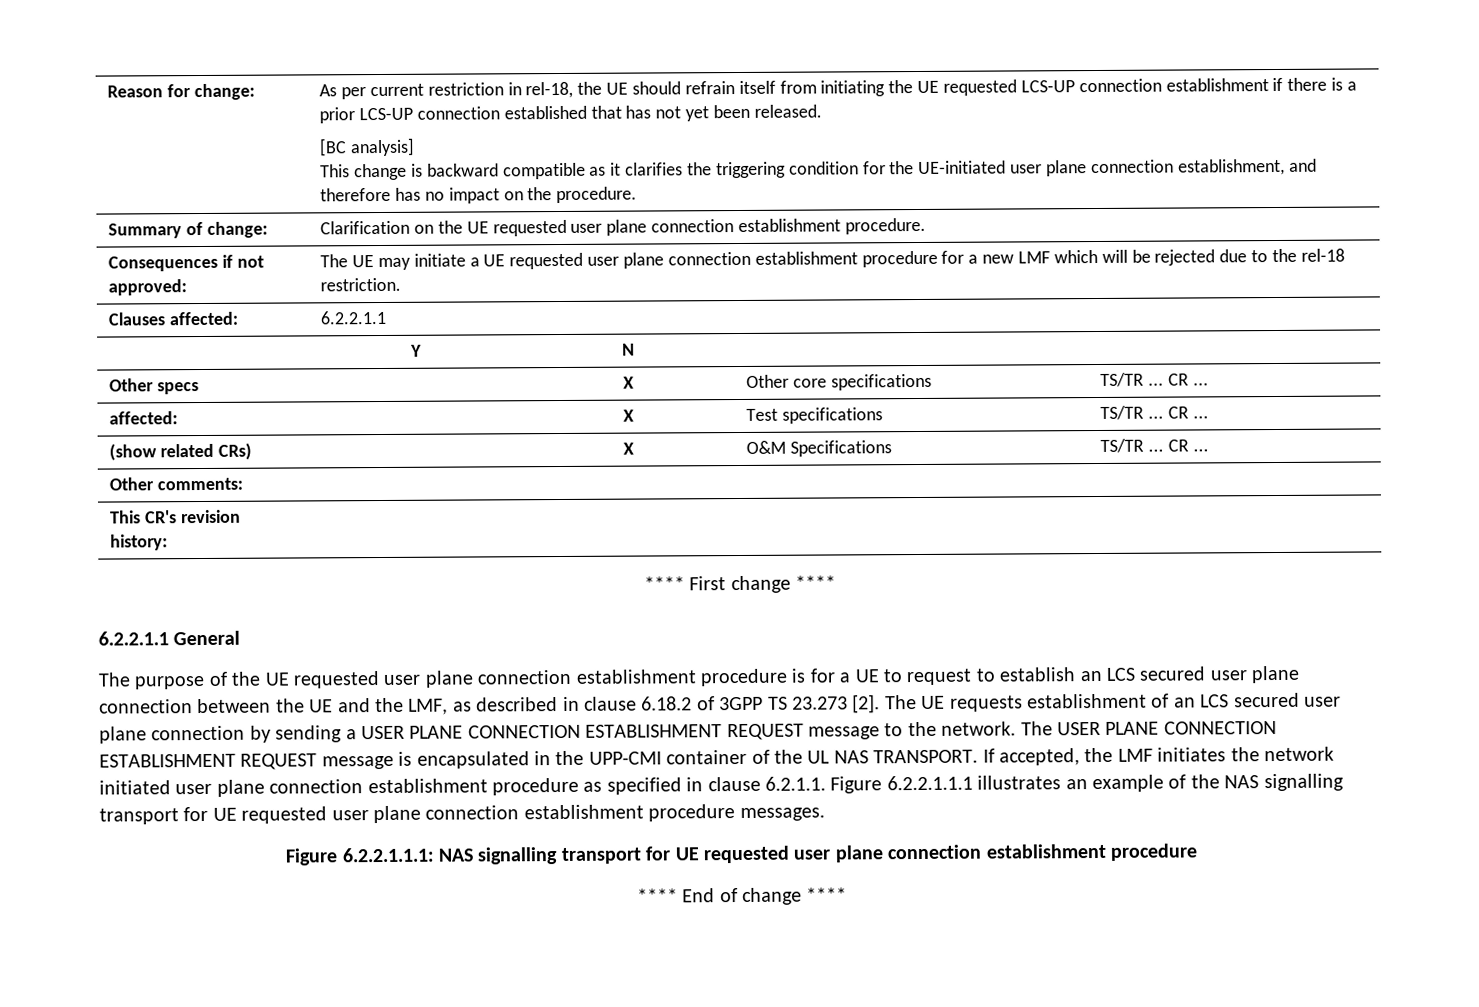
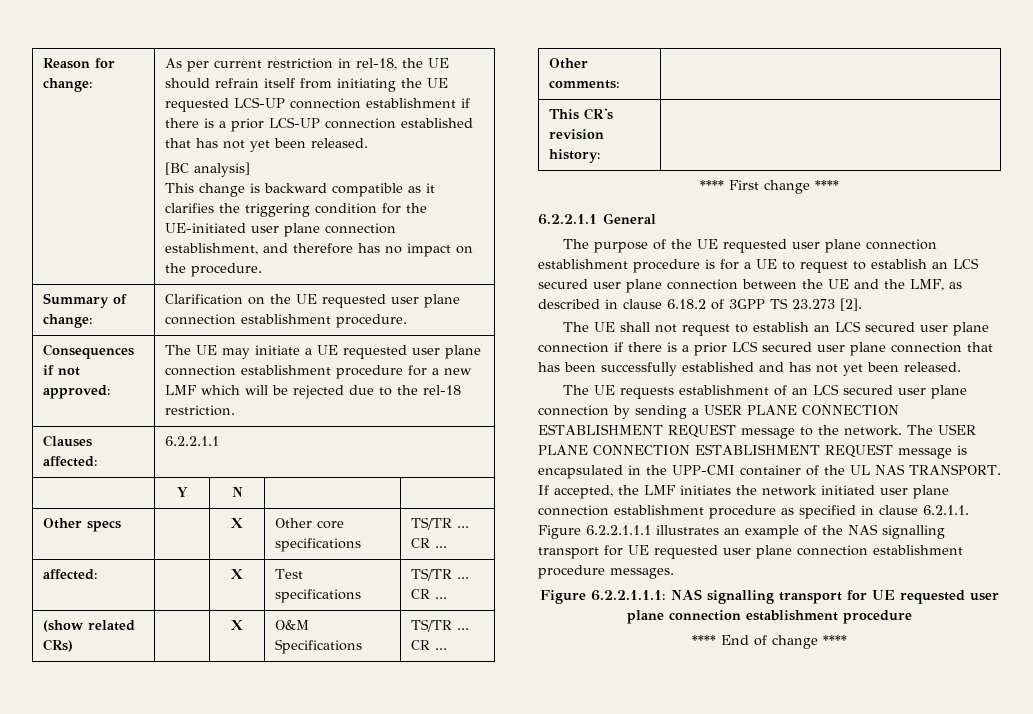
- The purpose of the UE requested user plane connection establishment procedure is for a UE to request to establish an LCS secured user plane connection between the UE and the LMF, as described in clause 6.18.2 of 3GPP TS 23.273 [2]. The UE requests establishment of an LCS secured user plane connection by sending a USER PLANE CONNECTION ESTABLISHMENT REQUEST message to the network.
+ The purpose of the UE requested user plane connection establishment procedure is for a UE to request to establish an LCS secured user plane connection between the UE and the LMF, as described in clause 6.18.2 of 3GPP TS 23.273 [2].
+ The UE shall not request to establish an LCS secured user plane connection if there is a prior LCS secured user plane connection that has been successfully established and has not yet been released.
+ The UE requests establishment of an LCS secured user plane connection by sending a USER PLANE CONNECTION ESTABLISHMENT REQUEST message to the network.

